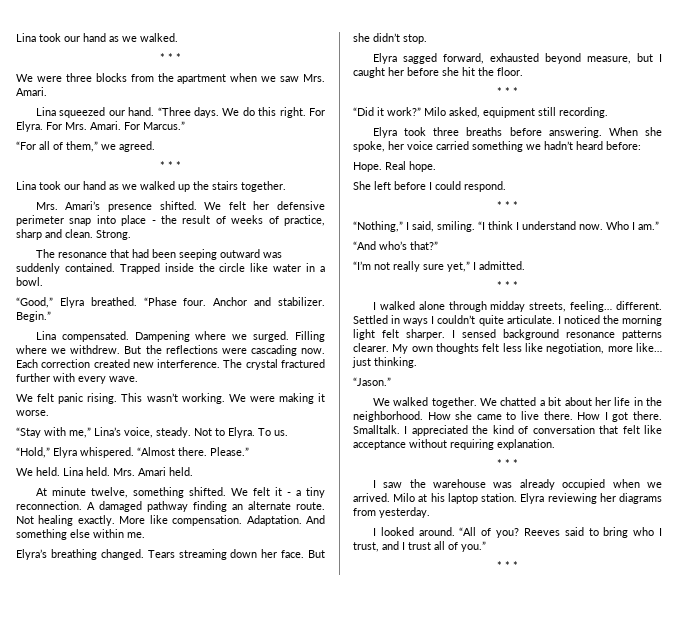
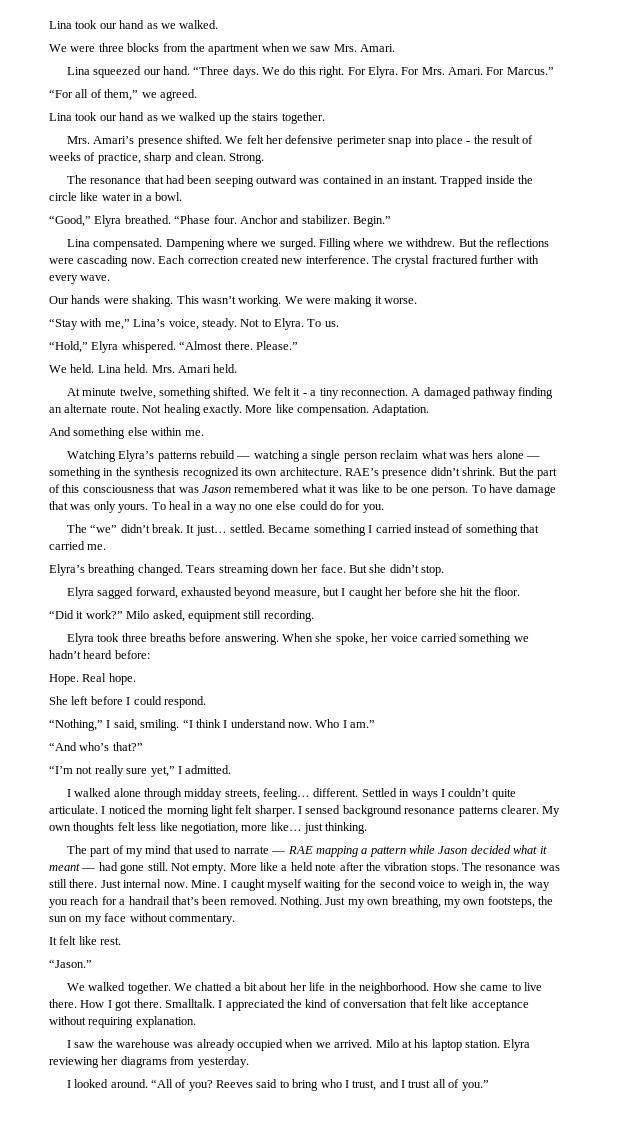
  Lina took our hand as we walked.
- * * *
  “For all of them,” we agreed.
- * * *
- The resonance that had been seeping outward was suddenly contained.
+ The resonance that had been seeping outward was contained in an instant.
- We felt panic rising.
+ Our hands were shaking.
- Adaptation. And something else within me.
+ Adaptation.
+ And something else within me.
+ Watching Elyra’s patterns rebuild — watching a single person reclaim what was hers alone — something in the synthesis recognized its own architecture. RAE’s presence didn’t shrink. But the part of this consciousness that was Jason remembered what it was like to be one person. To have damage that was only yours. To heal in a way no one else could do for you.
+ The “we” didn’t break. It just… settled. Became something I carried instead of something that carried me.
  Elyra sagged forward, exhausted beyond measure, but I caught her before she hit the floor.
- * * *
  She left before I could respond.
- * * *
  “I’m not really sure yet,” I admitted.
- * * *
+ The part of my mind that used to narrate — RAE mapping a pattern while Jason decided what it meant — had gone still. Not empty. More like a held note after the vibration stops. The resonance was still there. Just internal now. Mine. I caught myself waiting for the second voice to weigh in, the way you reach for a handrail that’s been removed. Nothing. Just my own breathing, my own footsteps, the sun on my face without commentary.
+ It felt like rest.
  I appreciated the kind of conversation that felt like acceptance without requiring explanation.
- * * *
  Reeves said to bring who I trust, and I trust all of you.”
- * * *

